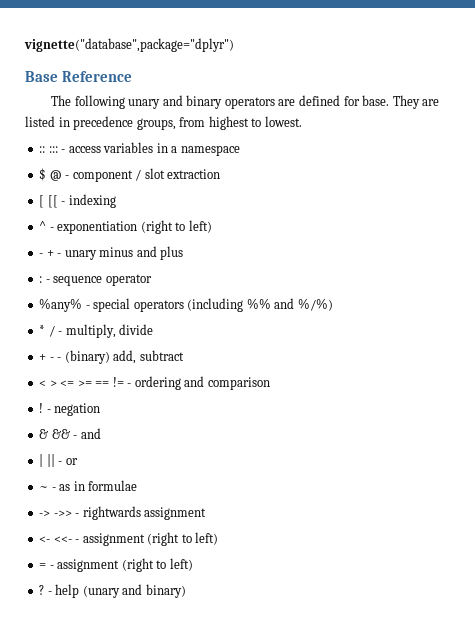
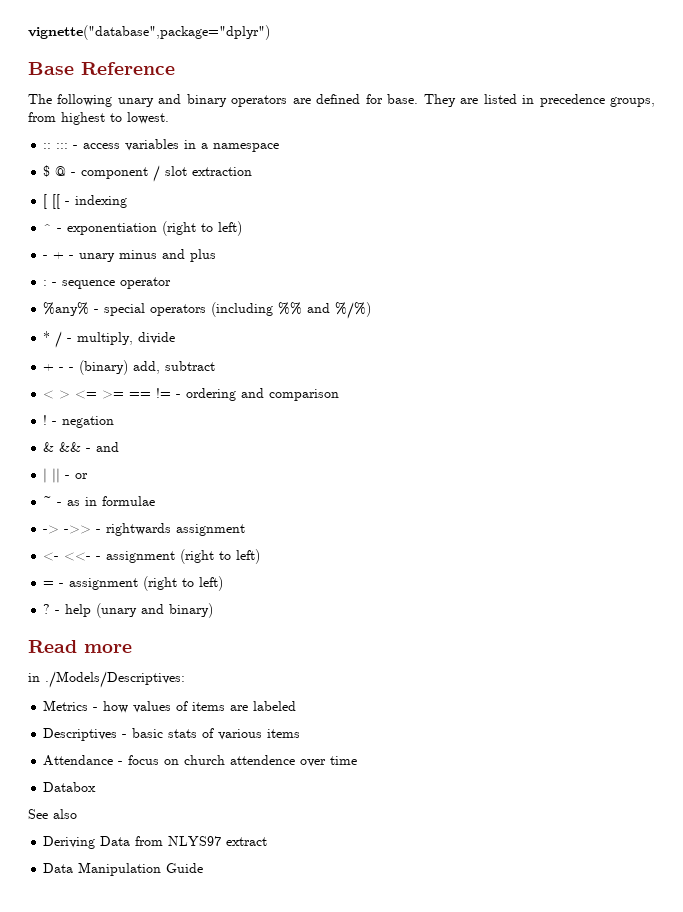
+ Read more
+ in ./Models/Descriptives:
+ Metrics - how values of items are labeled
+ Descriptives - basic stats of various items
+ Attendance - focus on church attendence over time
+ Databox
+ See also
+ Deriving Data from NLYS97 extract
+ Data Manipulation Guide

